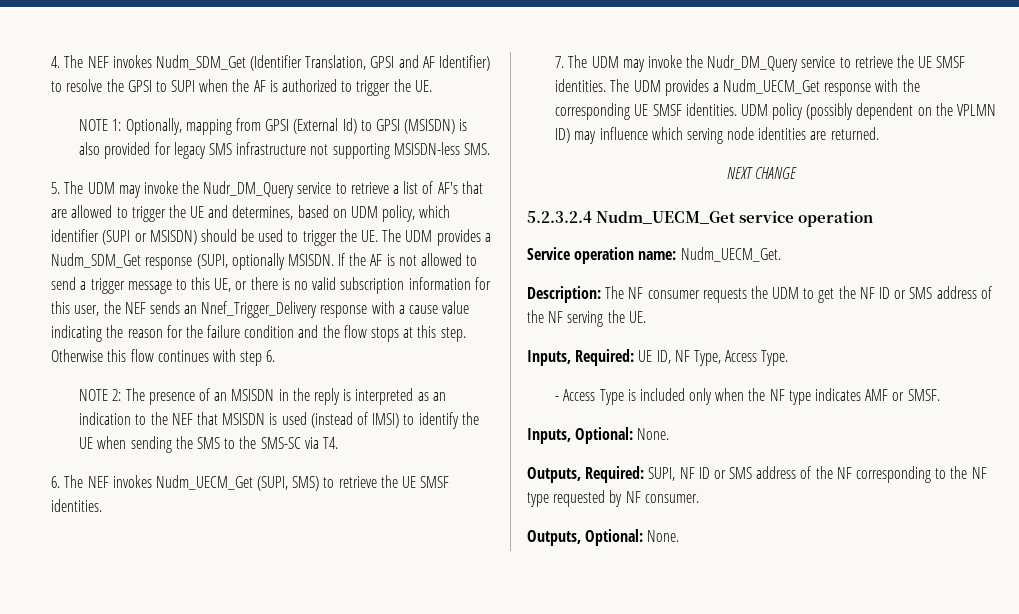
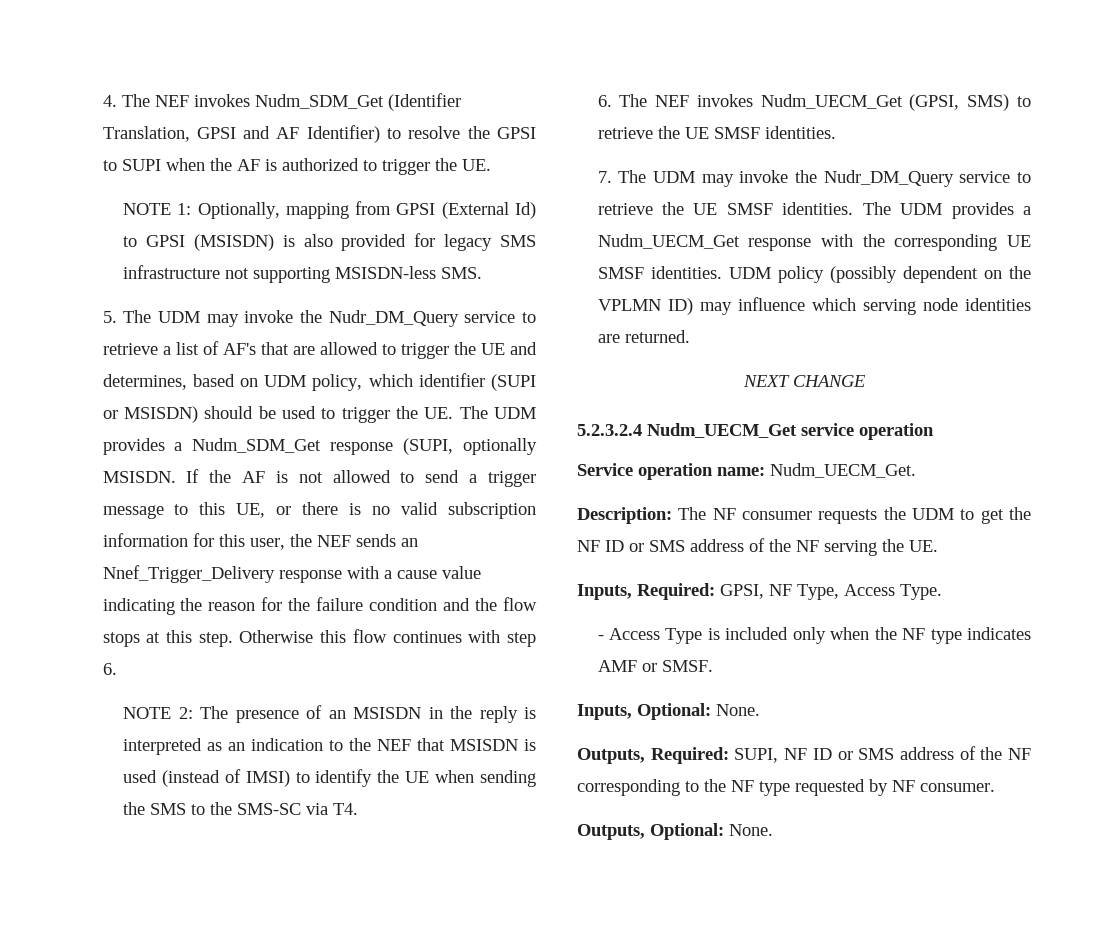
- 6. The NEF invokes Nudm_UECM_Get (SUPI, SMS) to retrieve the UE SMSF identities.
+ 6. The NEF invokes Nudm_UECM_Get (GPSI, SMS) to retrieve the UE SMSF identities.
- Inputs, Required: UE ID, NF Type, Access Type.
+ Inputs, Required: GPSI, NF Type, Access Type.

